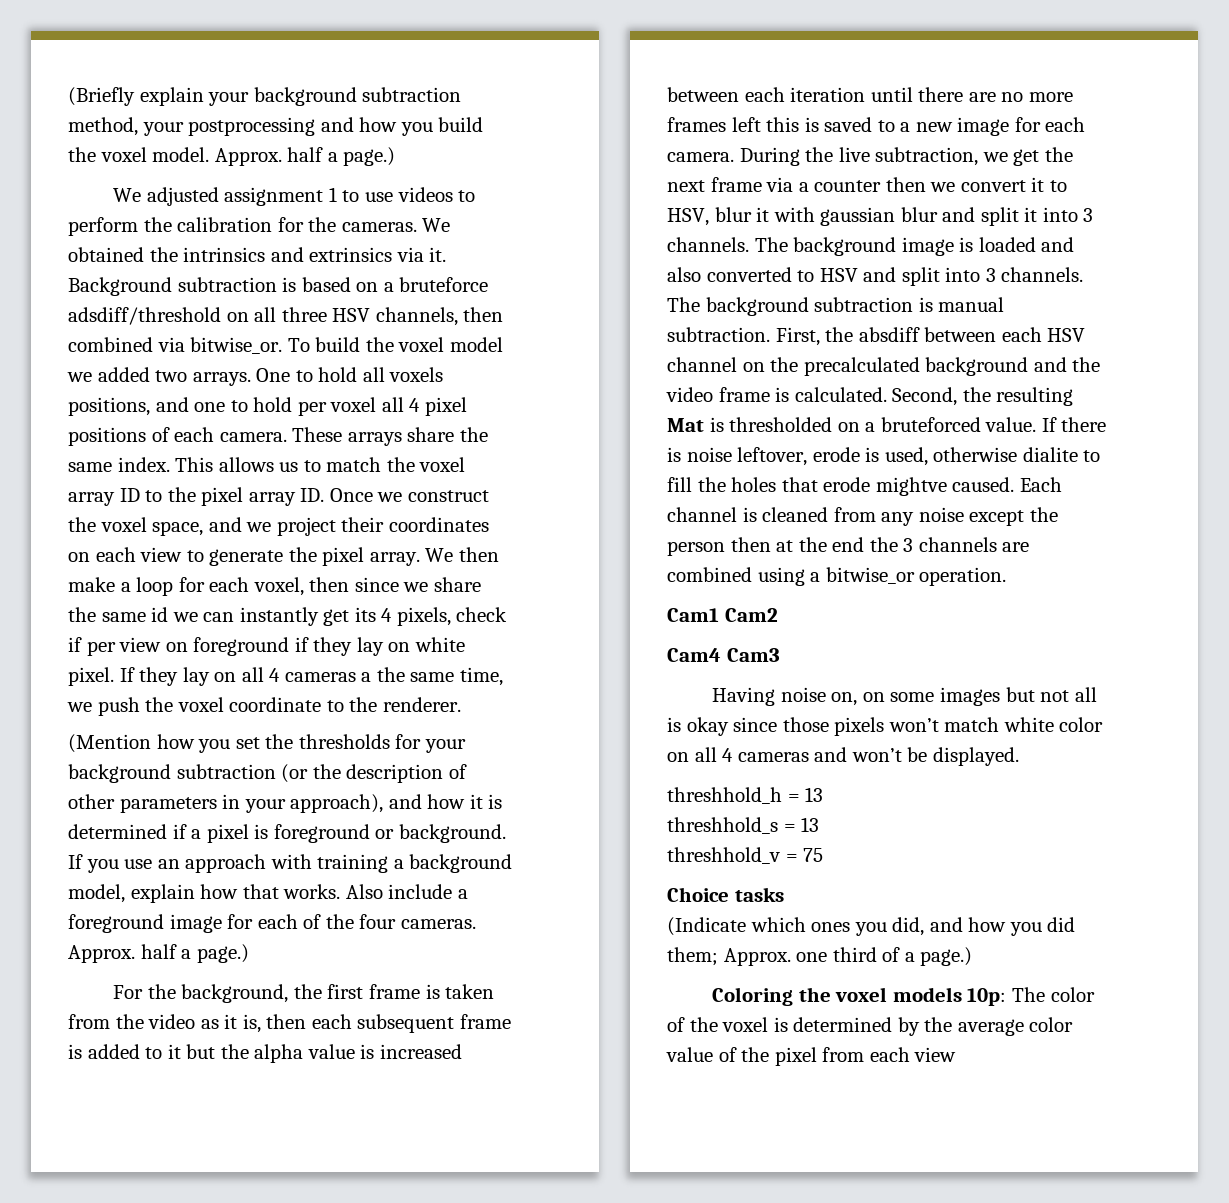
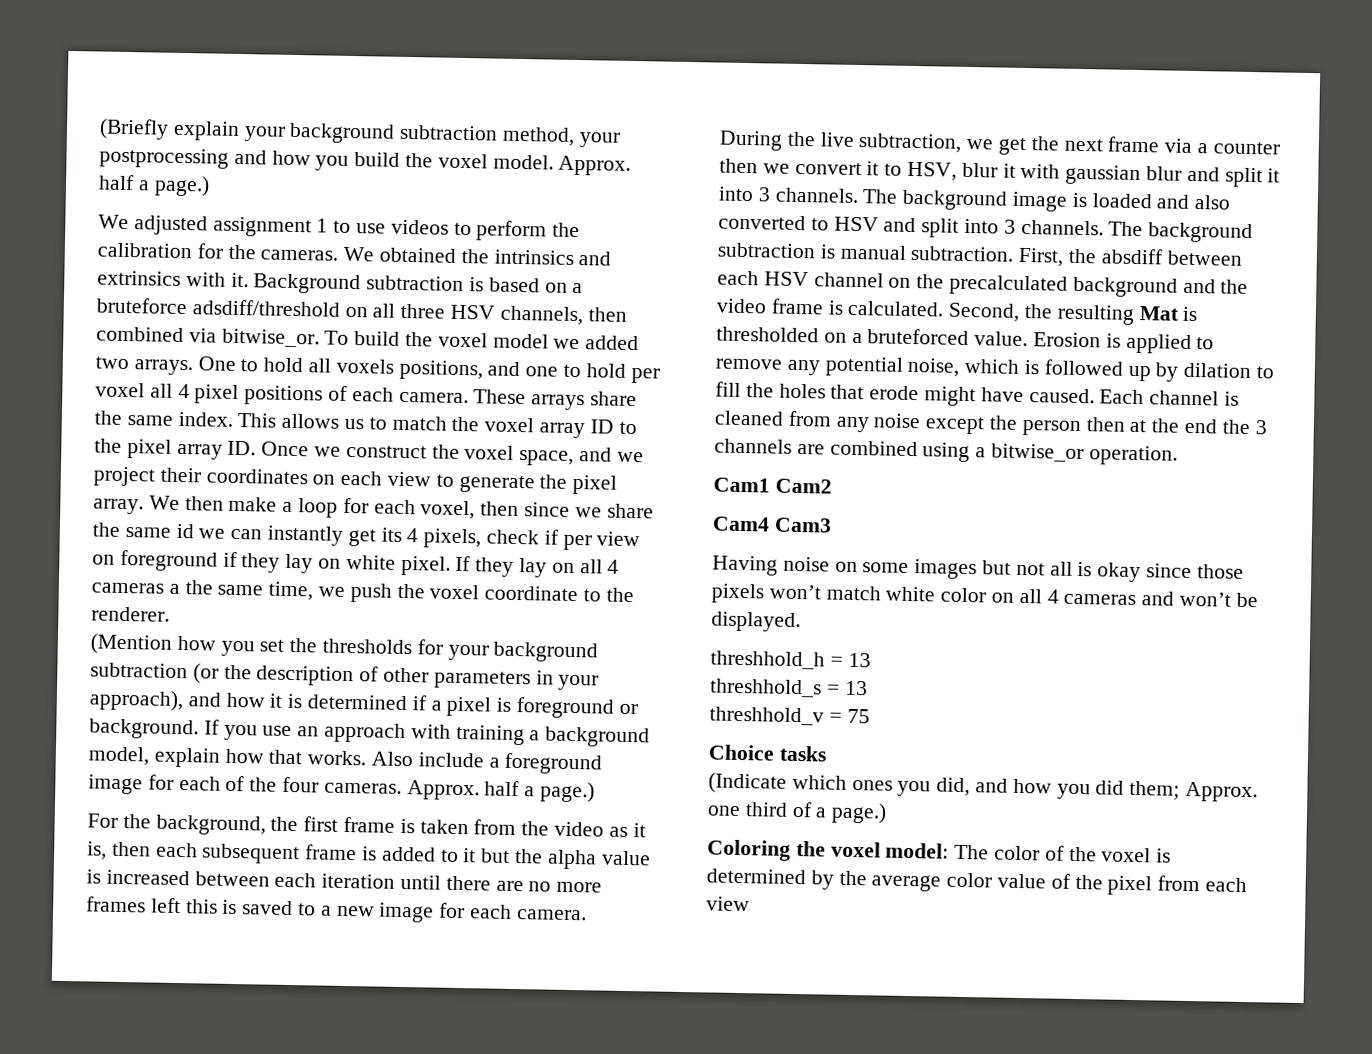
- We obtained the intrinsics and extrinsics via it.
+ We obtained the intrinsics and extrinsics with it.
- If there is noise leftover, erode is used, otherwise dialite to fill the holes that erode mightve caused.
+ Erosion is applied to remove any potential noise, which is followed up by dilation to fill the holes that erode might have caused.
- Having noise on, on some images but not all is okay since those pixels won’t match white color on all 4 cameras and won’t be displayed.
+ Having noise on some images but not all is okay since those pixels won’t match white color on all 4 cameras and won’t be displayed.
- Coloring the voxel models 10p: The color of the voxel is determined by the average color value of the pixel from each view
+ Coloring the voxel model: The color of the voxel is determined by the average color value of the pixel from each view

